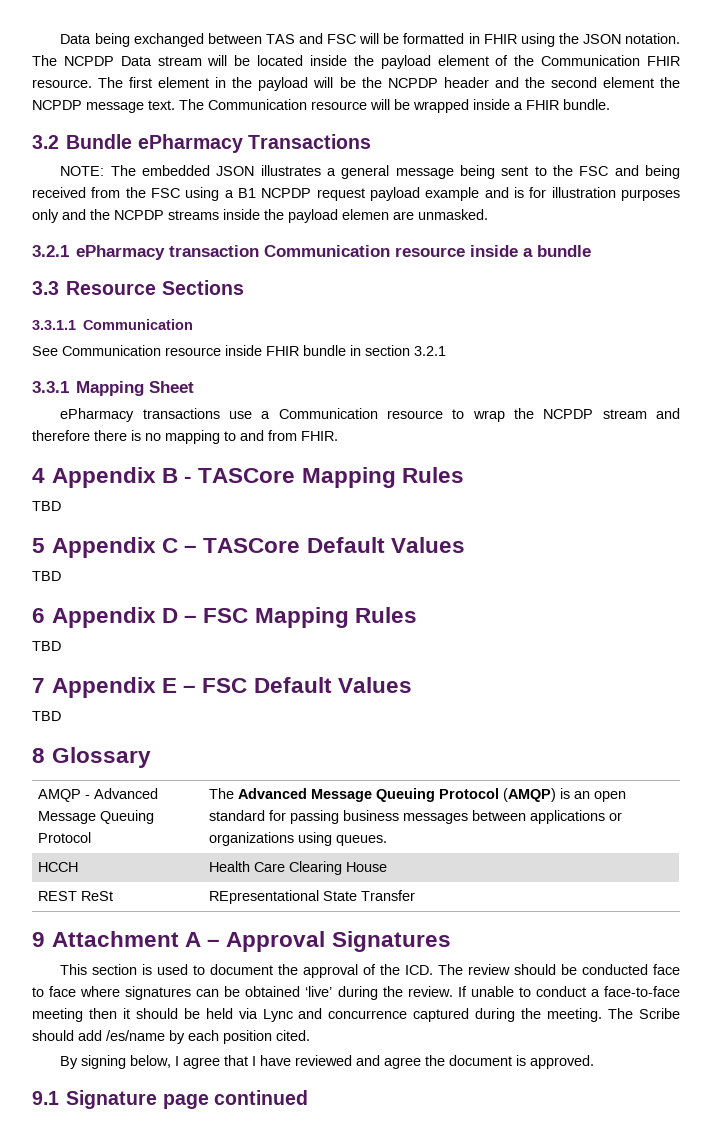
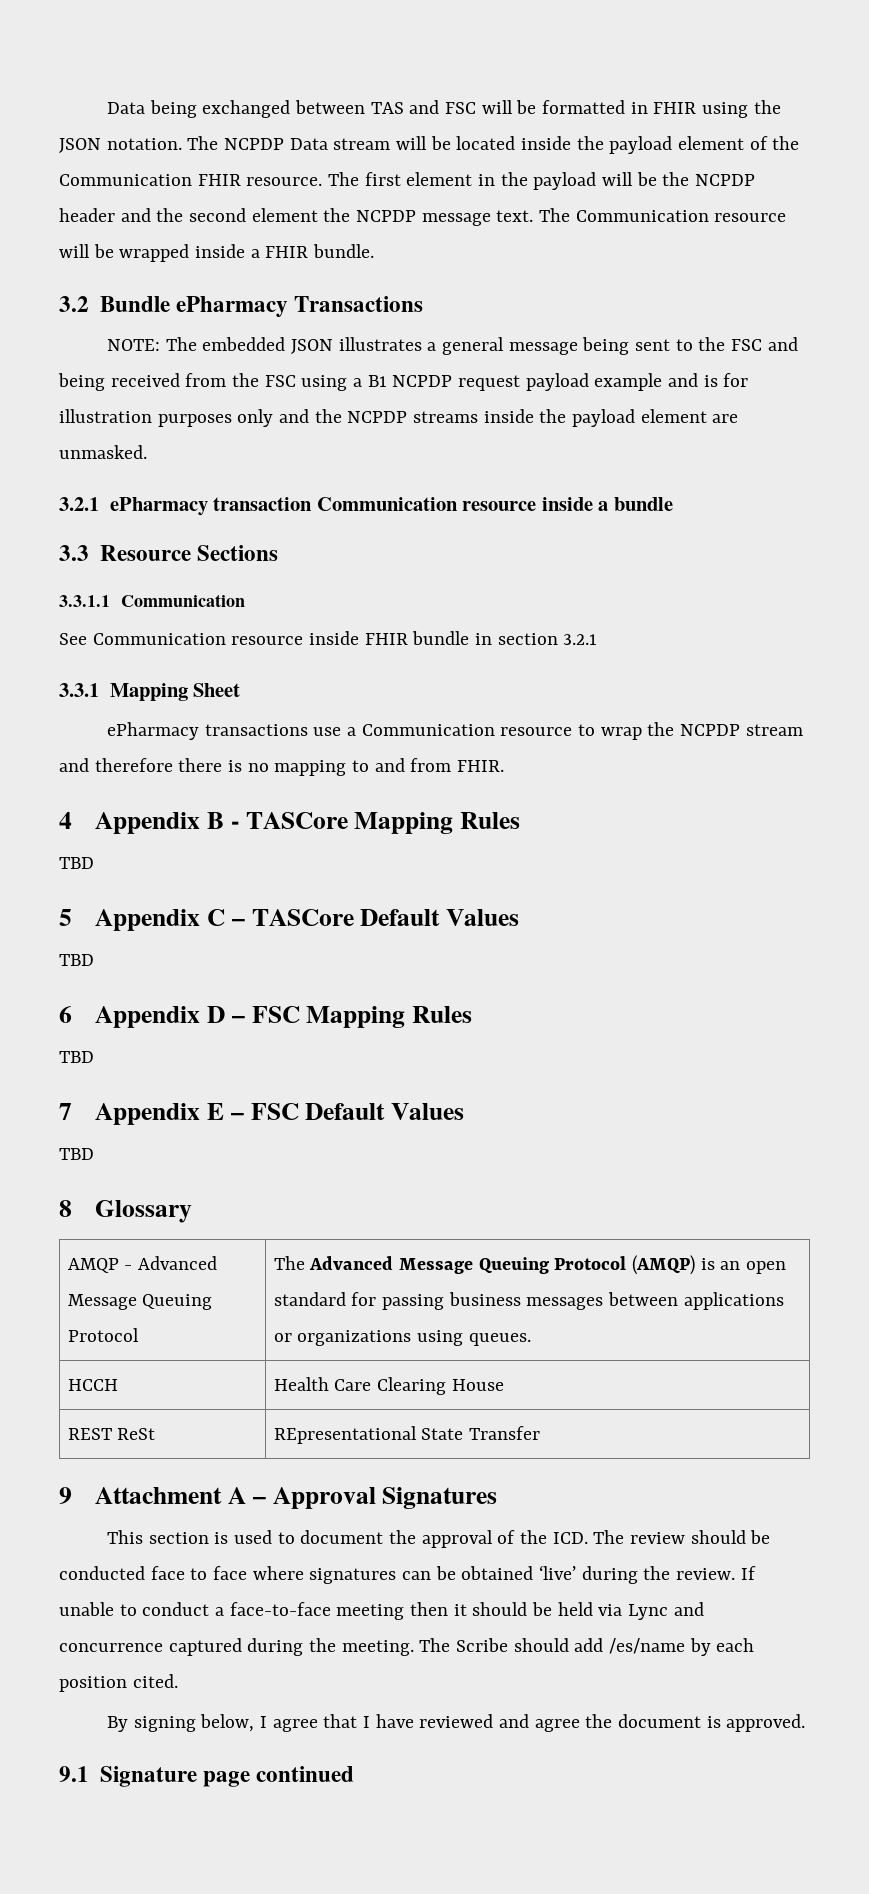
- NOTE: The embedded JSON illustrates a general message being sent to the FSC and being received from the FSC using a B1 NCPDP request payload example and is for illustration purposes only and the NCPDP streams inside the payload elemen are unmasked.
+ NOTE: The embedded JSON illustrates a general message being sent to the FSC and being received from the FSC using a B1 NCPDP request payload example and is for illustration purposes only and the NCPDP streams inside the payload element are unmasked.

